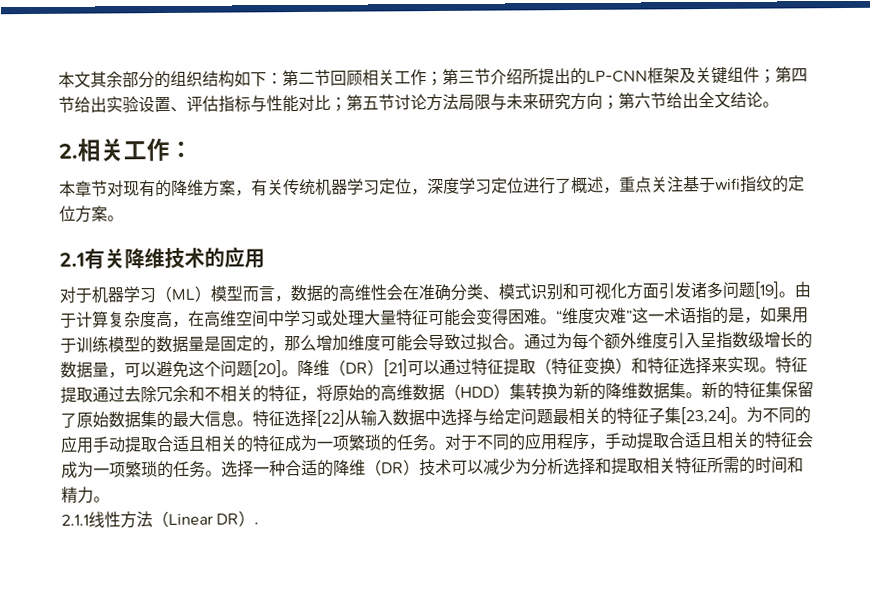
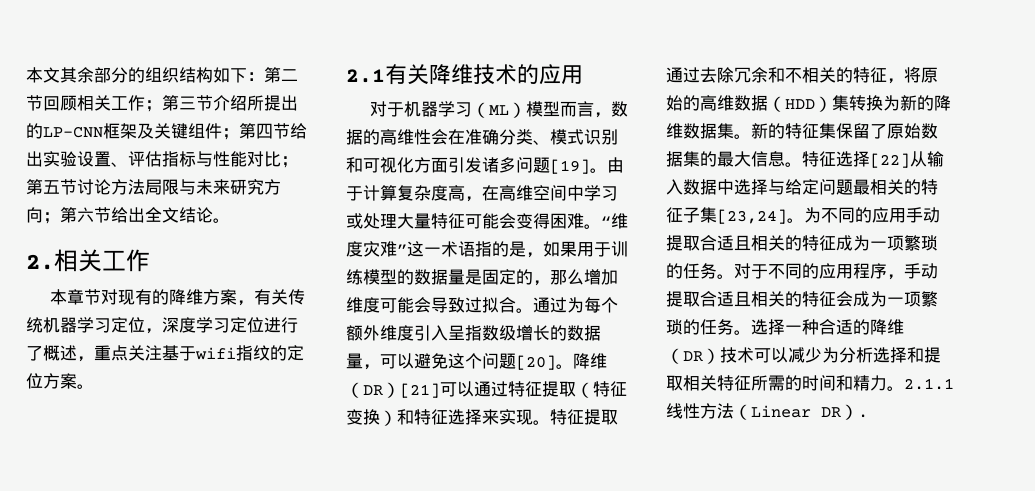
- 2.相关工作：
+ 2.相关工作
- 选择一种合适的降维（DR）技术可以减少为分析选择和提取相关特征所需的时间和精力。
- 2.1.1线性方法（Linear DR）.
+ 选择一种合适的降维（DR）技术可以减少为分析选择和提取相关特征所需的时间和精力。2.1.1线性方法（Linear DR）.

